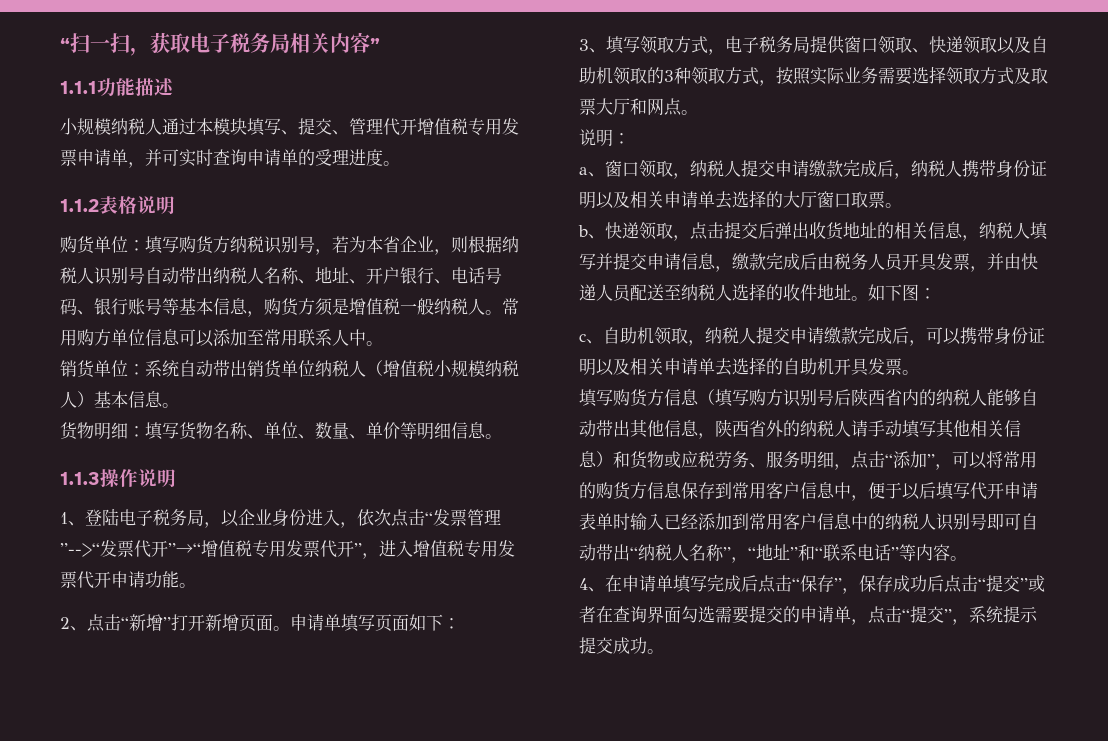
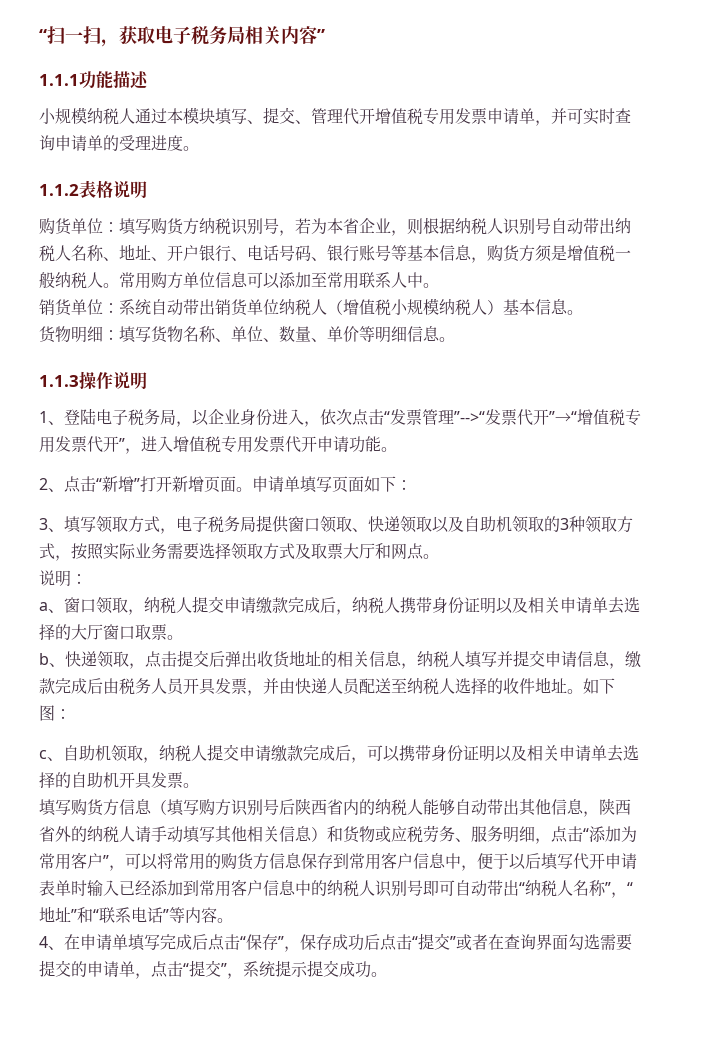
- 填写购货方信息（填写购方识别号后陕西省内的纳税人能够自动带出其他信息，陕西省外的纳税人请手动填写其他相关信息）和货物或应税劳务、服务明细，点击“添加”，可以将常用的购货方信息保存到常用客户信息中，便于以后填写代开申请表单时输入已经添加到常用客户信息中的纳税人识别号即可自动带出“纳税人名称”，“地址”和“联系电话”等内容。
+ 填写购货方信息（填写购方识别号后陕西省内的纳税人能够自动带出其他信息，陕西省外的纳税人请手动填写其他相关信息）和货物或应税劳务、服务明细，点击“添加为常用客户”，可以将常用的购货方信息保存到常用客户信息中，便于以后填写代开申请表单时输入已经添加到常用客户信息中的纳税人识别号即可自动带出“纳税人名称”，“地址”和“联系电话”等内容。

